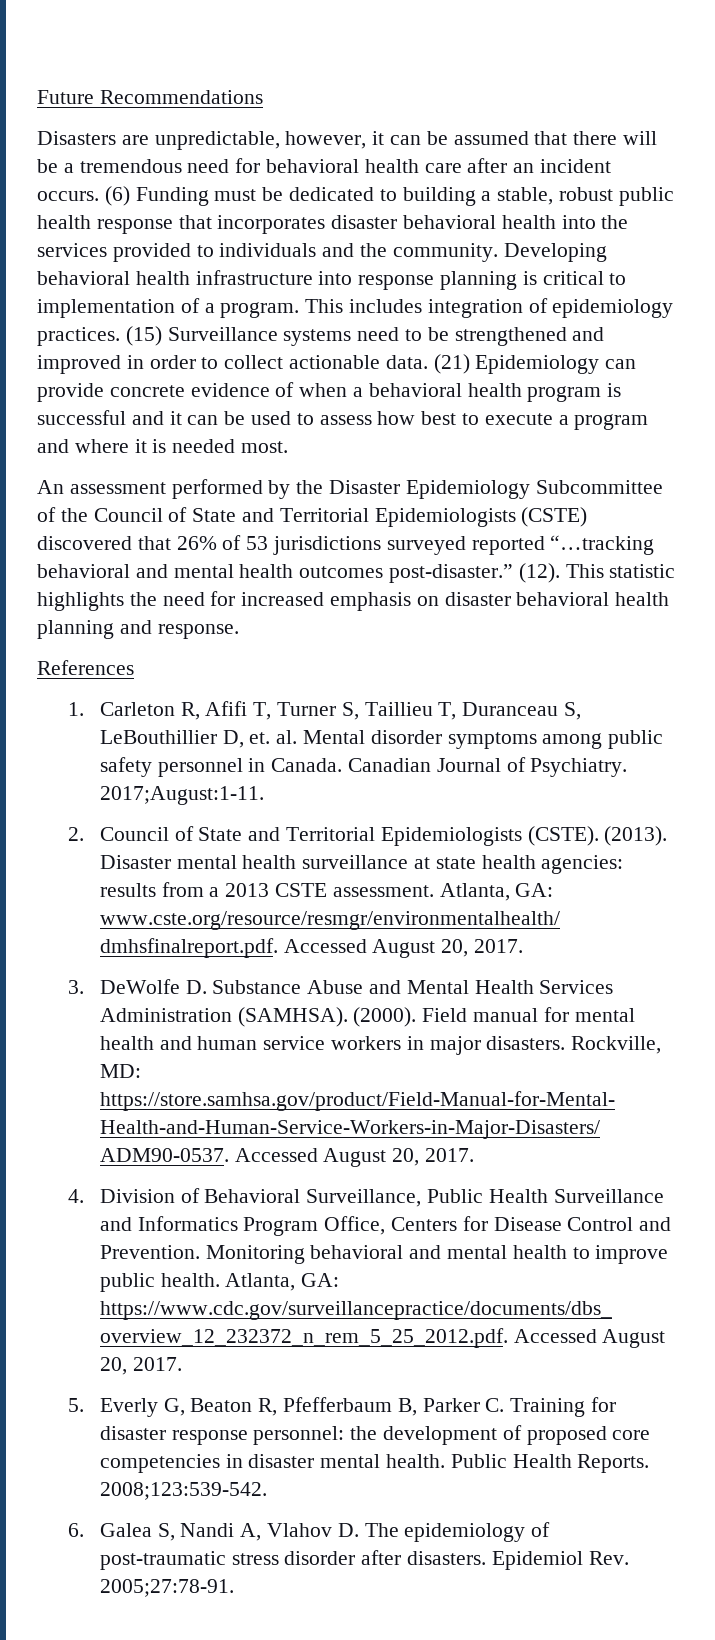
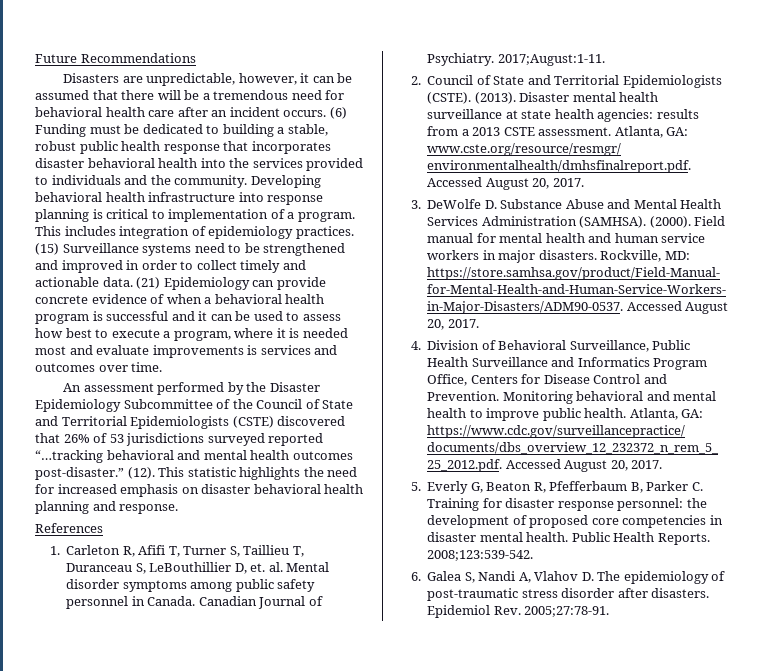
- (15) Surveillance systems need to be strengthened and improved in order to collect actionable data.
+ (15) Surveillance systems need to be strengthened and improved in order to collect timely and actionable data.
- (21) Epidemiology can provide concrete evidence of when a behavioral health program is successful and it can be used to assess how best to execute a program and where it is needed most.
+ (21) Epidemiology can provide concrete evidence of when a behavioral health program is successful and it can be used to assess how best to execute a program, where it is needed most and evaluate improvements is services and outcomes over time.

